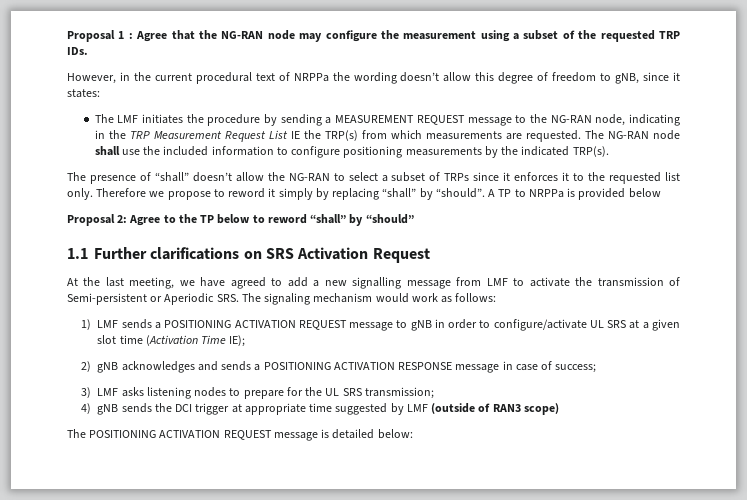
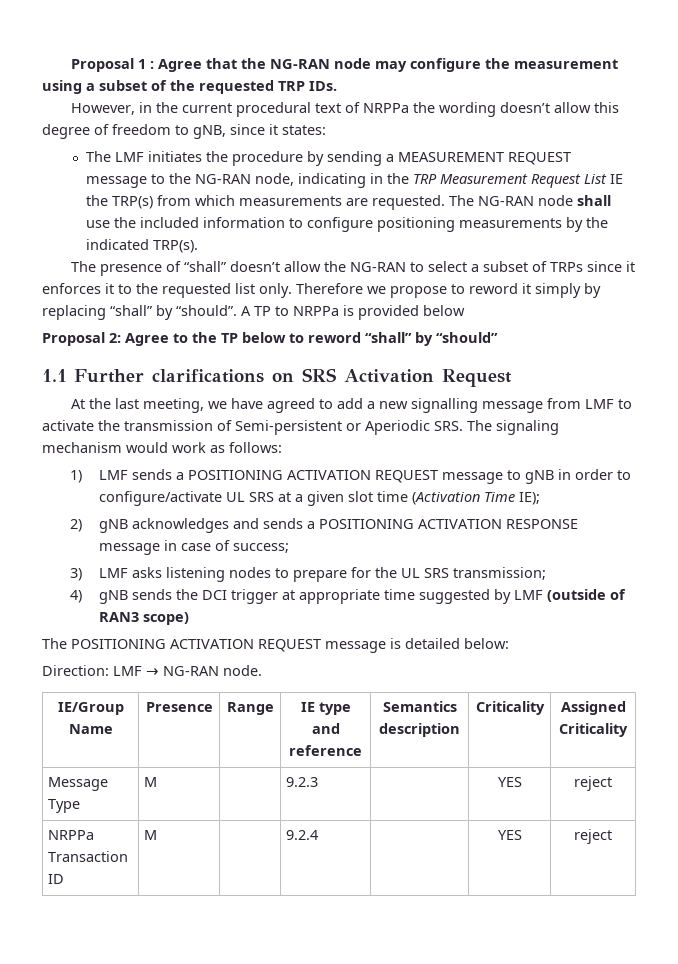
+ Direction: LMF → NG-RAN node.
+ IE/Group Name | Presence | Range | IE type and reference | Semantics description | Criticality | Assigned Criticality
+ Message Type | M | | 9.2.3 | | YES | reject
+ NRPPa Transaction ID | M | | 9.2.4 | | YES | reject

